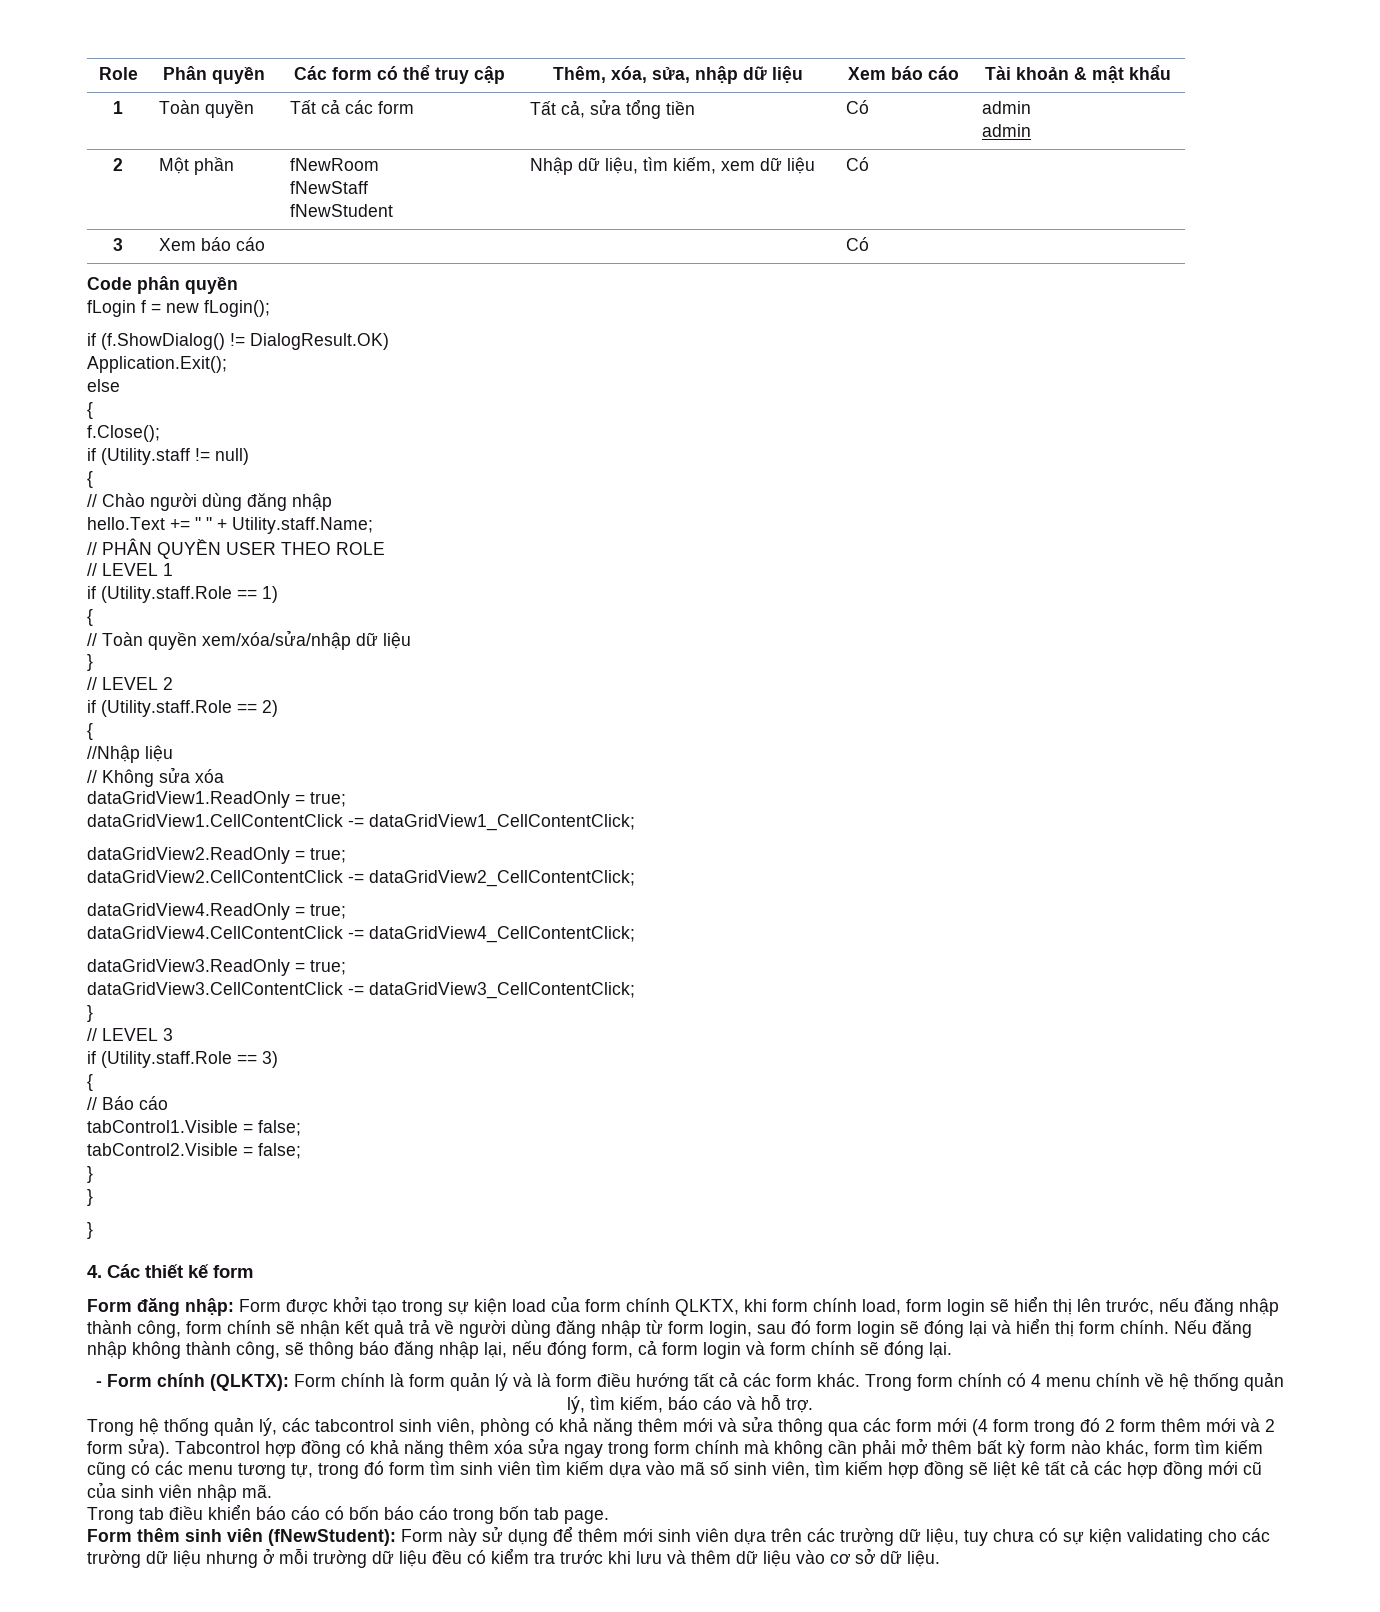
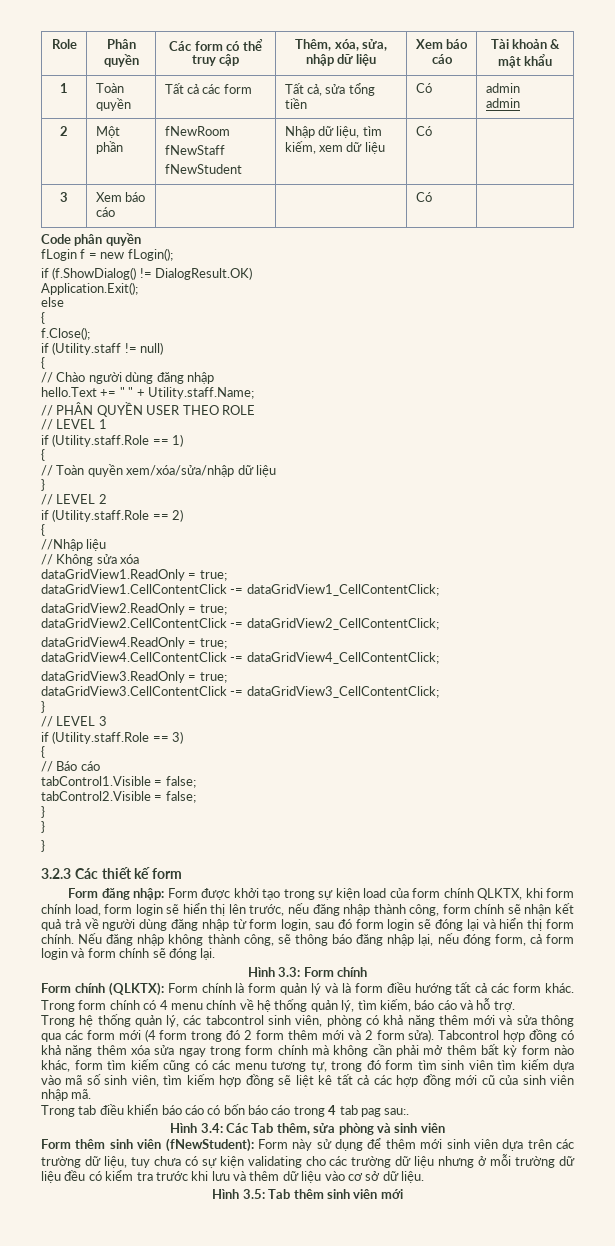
- 4. Các thiết kế form
+ 3.2.3 Các thiết kế form
- - Form chính (QLKTX): Form chính là form quản lý và là form điều hướng tất cả các form khác.
+ Hình 3.3: Form chính
+ Form chính (QLKTX): Form chính là form quản lý và là form điều hướng tất cả các form khác.
- Trong tab điều khiển báo cáo có bốn báo cáo trong bốn tab page.
+ Trong tab điều khiển báo cáo có bốn báo cáo trong 4 tab pag sau:.
+ Hình 3.4: Các Tab thêm, sửa phòng và sinh viên
+ Hình 3.5: Tab thêm sinh viên mới

